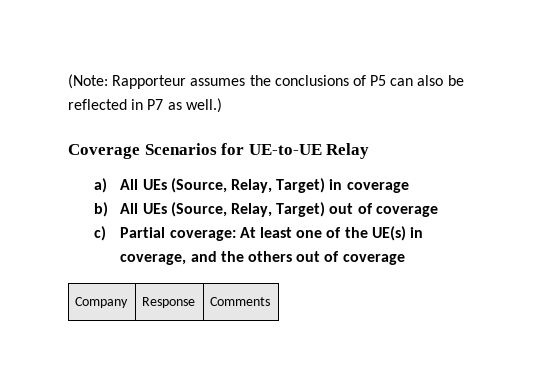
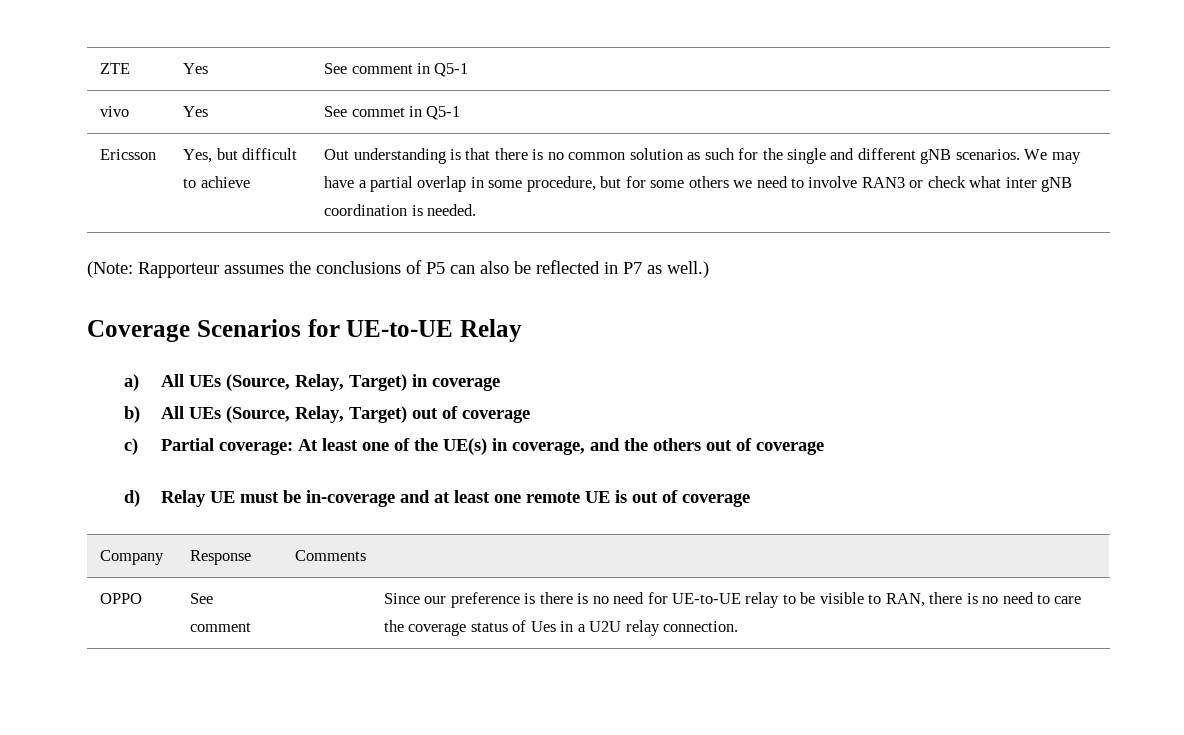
+ ZTE | Yes | See comment in Q5-1
+ vivo | Yes | See commet in Q5-1
+ Ericsson | Yes, but difficult to achieve | Out understanding is that there is no common solution as such for the single and different gNB scenarios. We may have a partial overlap in some procedure, but for some others we need to involve RAN3 or check what inter gNB coordination is needed.
+ d) Relay UE must be in-coverage and at least one remote UE is out of coverage
  Company | Response | Comments
+ OPPO | See comment | Since our preference is there is no need for UE-to-UE relay to be visible to RAN, there is no need to care the coverage status of Ues in a U2U relay connection.

